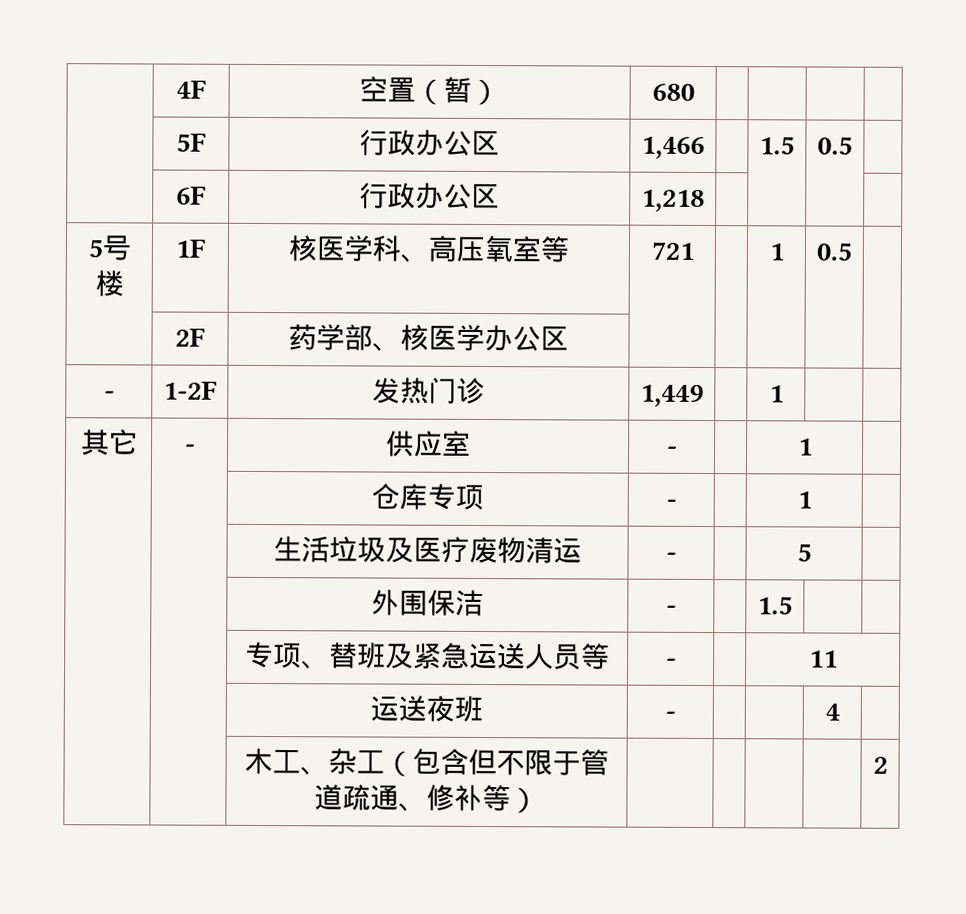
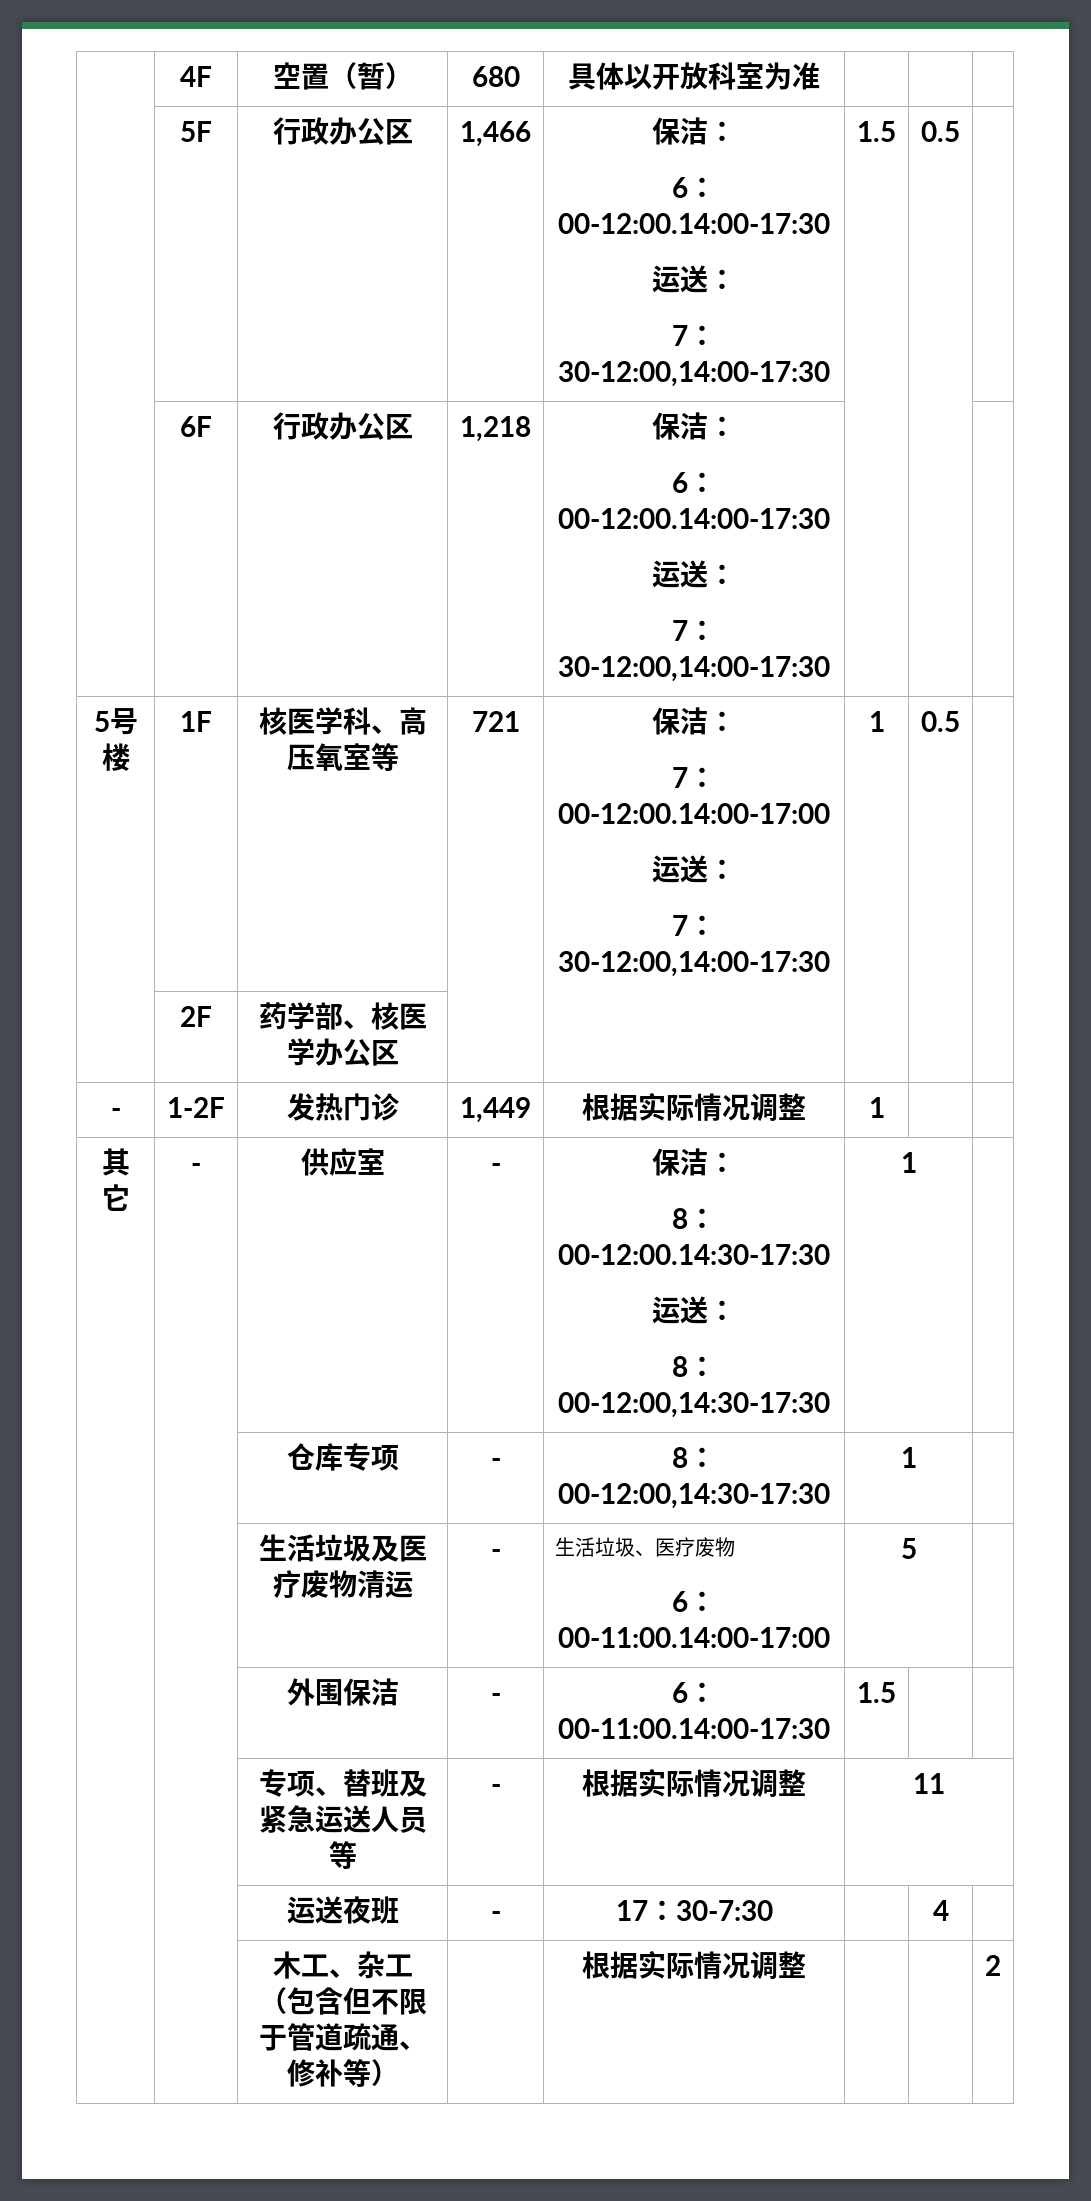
- | 4F | 空置（暂） | 680 | | | |
+ | 4F | 空置（暂） | 680 | 具体以开放科室为准 | | |
- | 5F | 行政办公区 | 1,466 | | 1.5 | 0.5 |
+ | 5F | 行政办公区 | 1,466 | 保洁：
+ 6：00-12:00.14:00-17:30
+ 运送：
+ 7：30-12:00,14:00-17:30 | 1.5 | 0.5 |
- | 6F | 行政办公区 | 1,218 | | | |
+ | 6F | 行政办公区 | 1,218 | 保洁：
+ 6：00-12:00.14:00-17:30
+ 运送：
+ 7：30-12:00,14:00-17:30 | | |
- 5号楼 | 1F | 核医学科、高压氧室等 | 721 | | 1 | 0.5 |
+ 5号楼 | 1F | 核医学科、高压氧室等 | 721 | 保洁：
+ 7：00-12:00.14:00-17:00
+ 运送：
+ 7：30-12:00,14:00-17:30 | 1 | 0.5 |
- - | 1-2F | 发热门诊 | 1,449 | | 1 | |
+ - | 1-2F | 发热门诊 | 1,449 | 根据实际情况调整 | 1 | |
- 其它 | - | 供应室 | - | | 1 |
+ 其它 | - | 供应室 | - | 保洁：
+ 8：00-12:00.14:30-17:30
+ 运送：
+ 8：00-12:00,14:30-17:30 | 1 |
- | | 仓库专项 | - | | 1 |
+ | | 仓库专项 | - | 8：00-12:00,14:30-17:30 | 1 |
- | | 生活垃圾及医疗废物清运 | - | | 5 |
+ | | 生活垃圾及医疗废物清运 | - | 生活垃圾、医疗废物
+ 6：00-11:00.14:00-17:00 | 5 |
- | | 外围保洁 | - | | 1.5 | |
+ | | 外围保洁 | - | 6：00-11:00.14:00-17:30 | 1.5 | |
- | | 专项、替班及紧急运送人员等 | - | | 11
+ | | 专项、替班及紧急运送人员等 | - | 根据实际情况调整 | 11
- | | 运送夜班 | - | | | 4 |
+ | | 运送夜班 | - | 17：30-7:30 | | 4 |
- | | 木工、杂工（包含但不限于管道疏通、修补等） | | | | | 2
+ | | 木工、杂工（包含但不限于管道疏通、修补等） | | 根据实际情况调整 | | | 2

